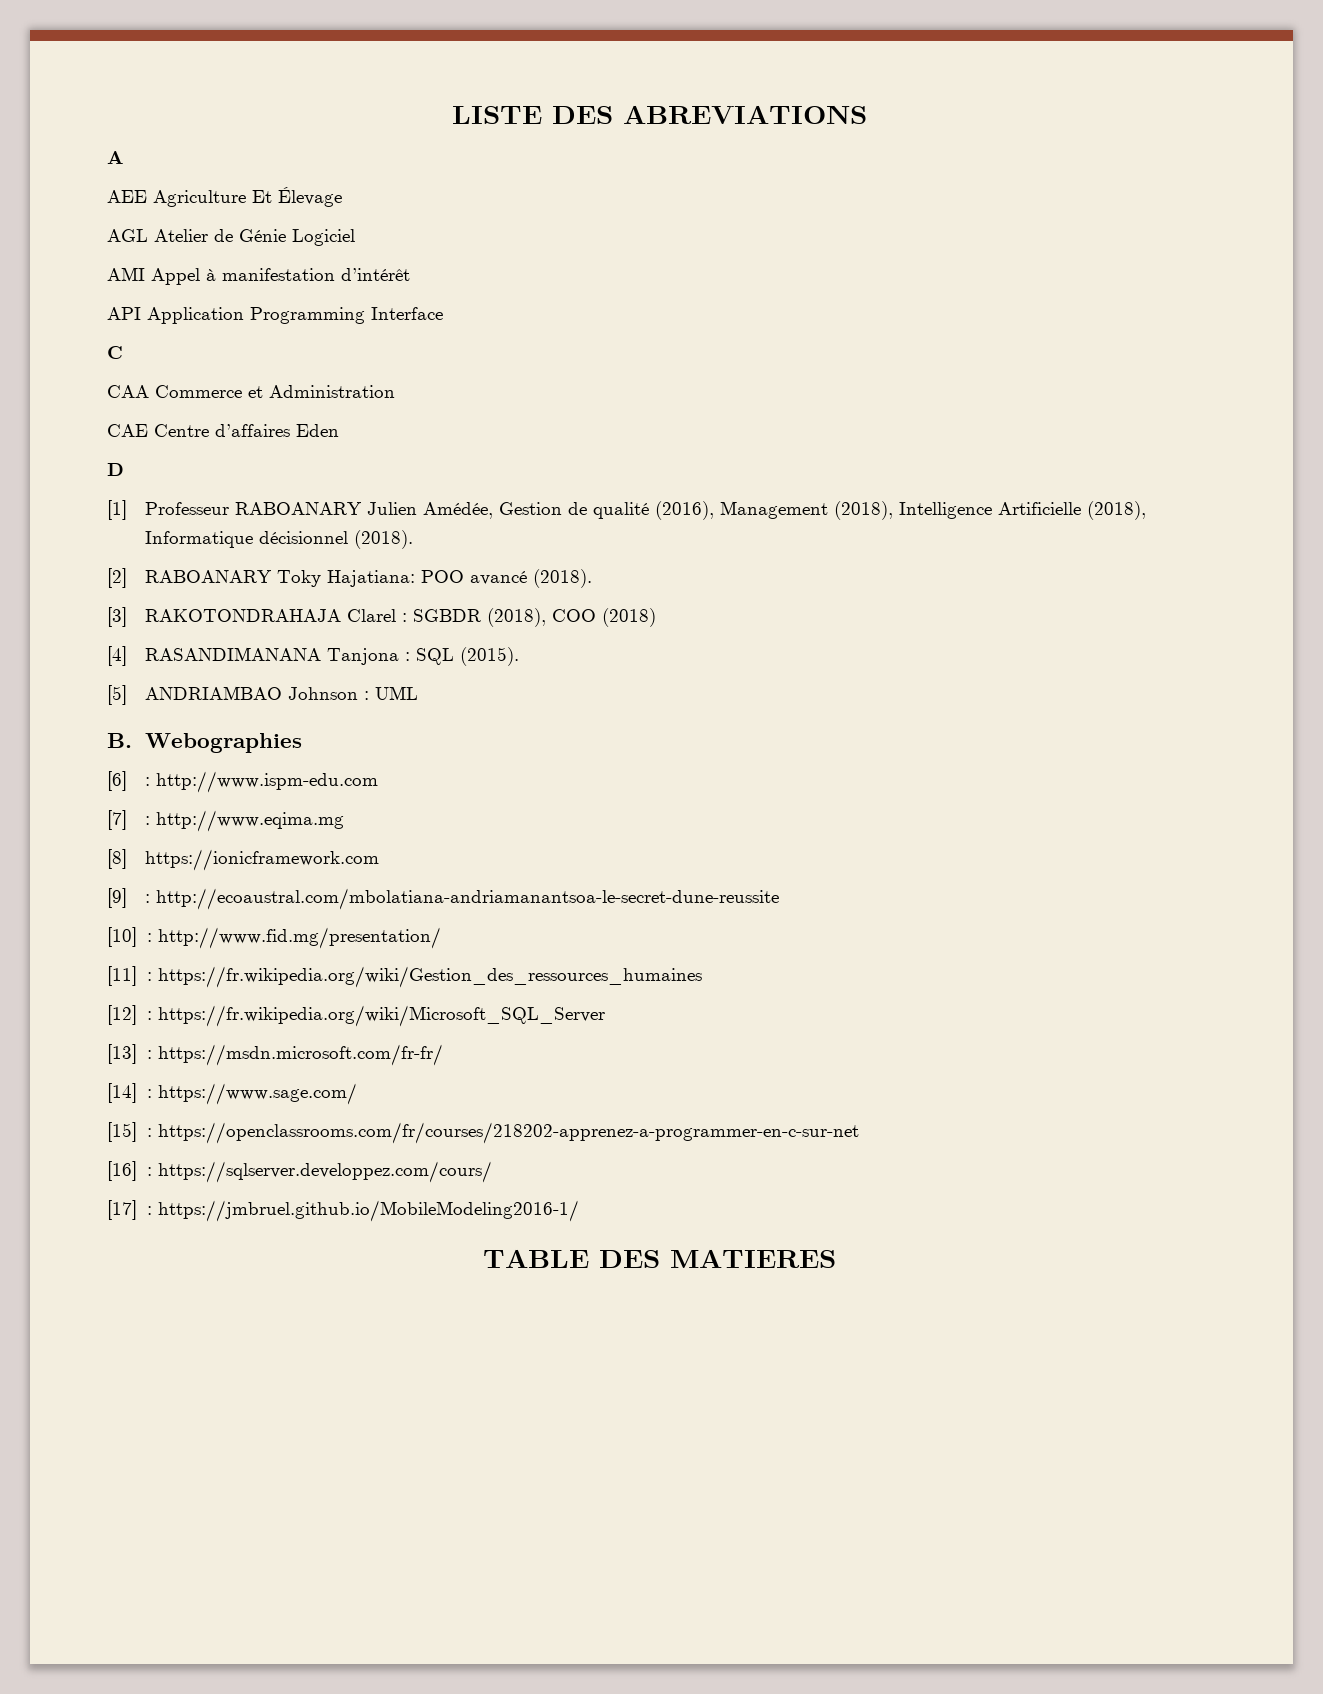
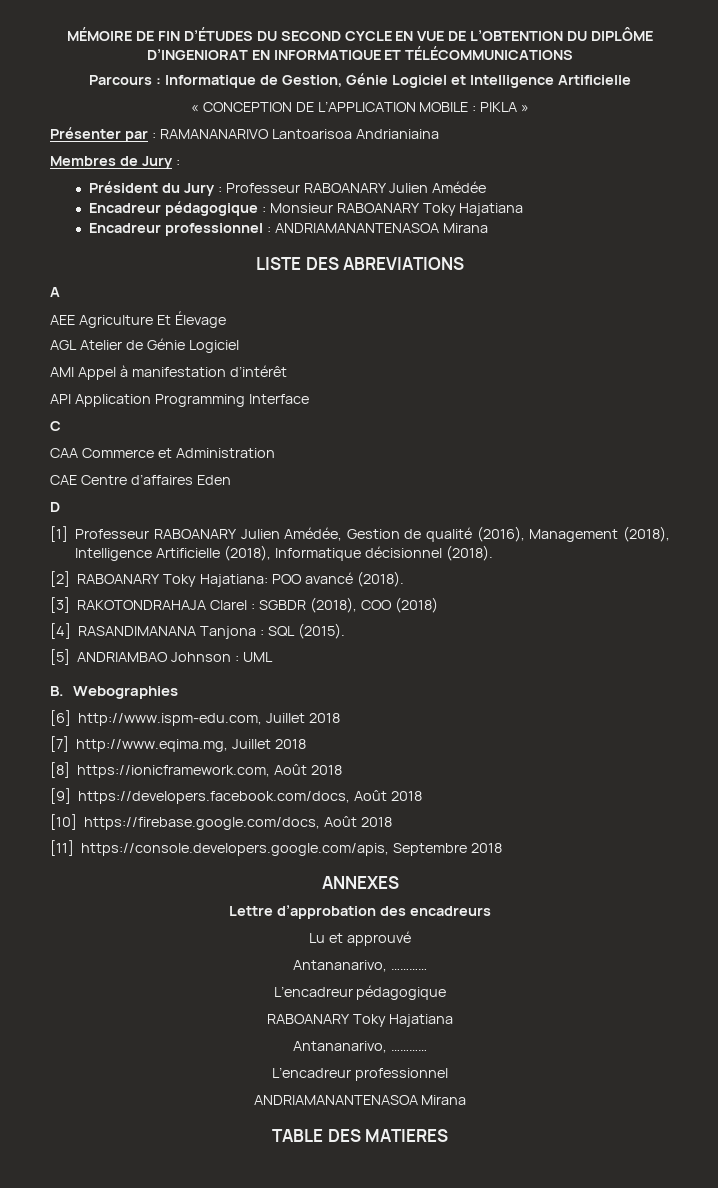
+ MÉMOIRE DE FIN D’ÉTUDES DU SECOND CYCLE EN VUE DE L’OBTENTION DU DIPLÔME D’INGENIORAT EN INFORMATIQUE ET TÉLÉCOMMUNICATIONS
+ Parcours : Informatique de Gestion, Génie Logiciel et Intelligence Artificielle
+ « CONCEPTION DE L’APPLICATION MOBILE : PIKLA »
+ Présenter par : RAMANANARIVO Lantoarisoa Andrianiaina
+ Membres de Jury :
+ Président du Jury : Professeur RABOANARY Julien Amédée
+ Encadreur pédagogique : Monsieur RABOANARY Toky Hajatiana
+ Encadreur professionnel : ANDRIAMANANTENASOA Mirana
- [6] : http://www.ispm-edu.com
- [7] : http://www.eqima.mg
- [8] https://ionicframework.com
- [9] : http://ecoaustral.com/mbolatiana-andriamanantsoa-le-secret-dune-reussite
- [10] : http://www.fid.mg/presentation/
- [11] : https://fr.wikipedia.org/wiki/Gestion_des_ressources_humaines
- [12] : https://fr.wikipedia.org/wiki/Microsoft_SQL_Server
- [13] : https://msdn.microsoft.com/fr-fr/
- [14] : https://www.sage.com/
- [15] : https://openclassrooms.com/fr/courses/218202-apprenez-a-programmer-en-c-sur-net
- [16] : https://sqlserver.developpez.com/cours/
- [17] : https://jmbruel.github.io/MobileModeling2016-1/
+ [6] http://www.ispm-edu.com, Juillet 2018
+ [7] http://www.eqima.mg, Juillet 2018
+ [8] https://ionicframework.com, Août 2018
+ [9] https://developers.facebook.com/docs, Août 2018
+ [10] https://firebase.google.com/docs, Août 2018
+ [11] https://console.developers.google.com/apis, Septembre 2018
+ ANNEXES
+ Lettre d’approbation des encadreurs
+ Lu et approuvé
+ Antananarivo, …………
+ L’encadreur pédagogique
+ RABOANARY Toky Hajatiana
+ Antananarivo, …………
+ L’encadreur professionnel
+ ANDRIAMANANTENASOA Mirana

